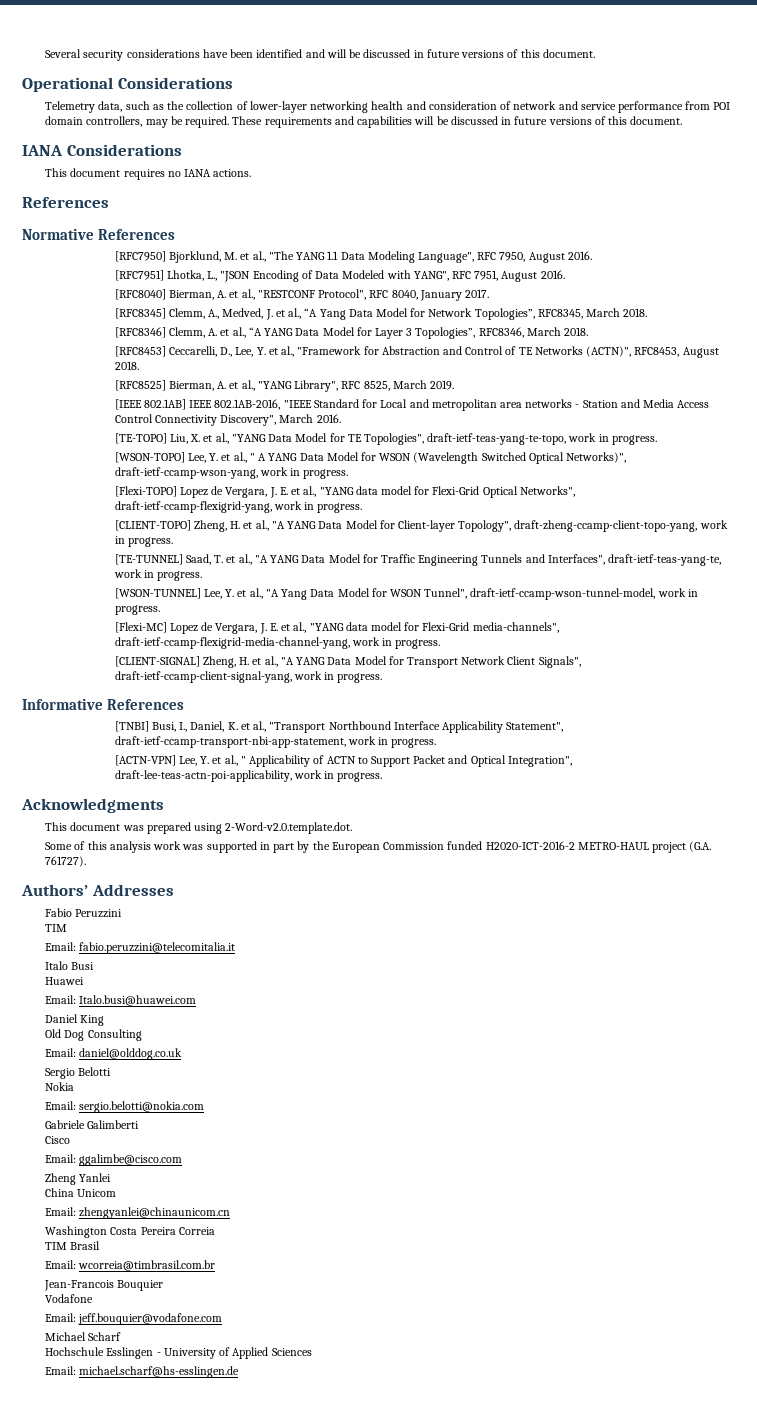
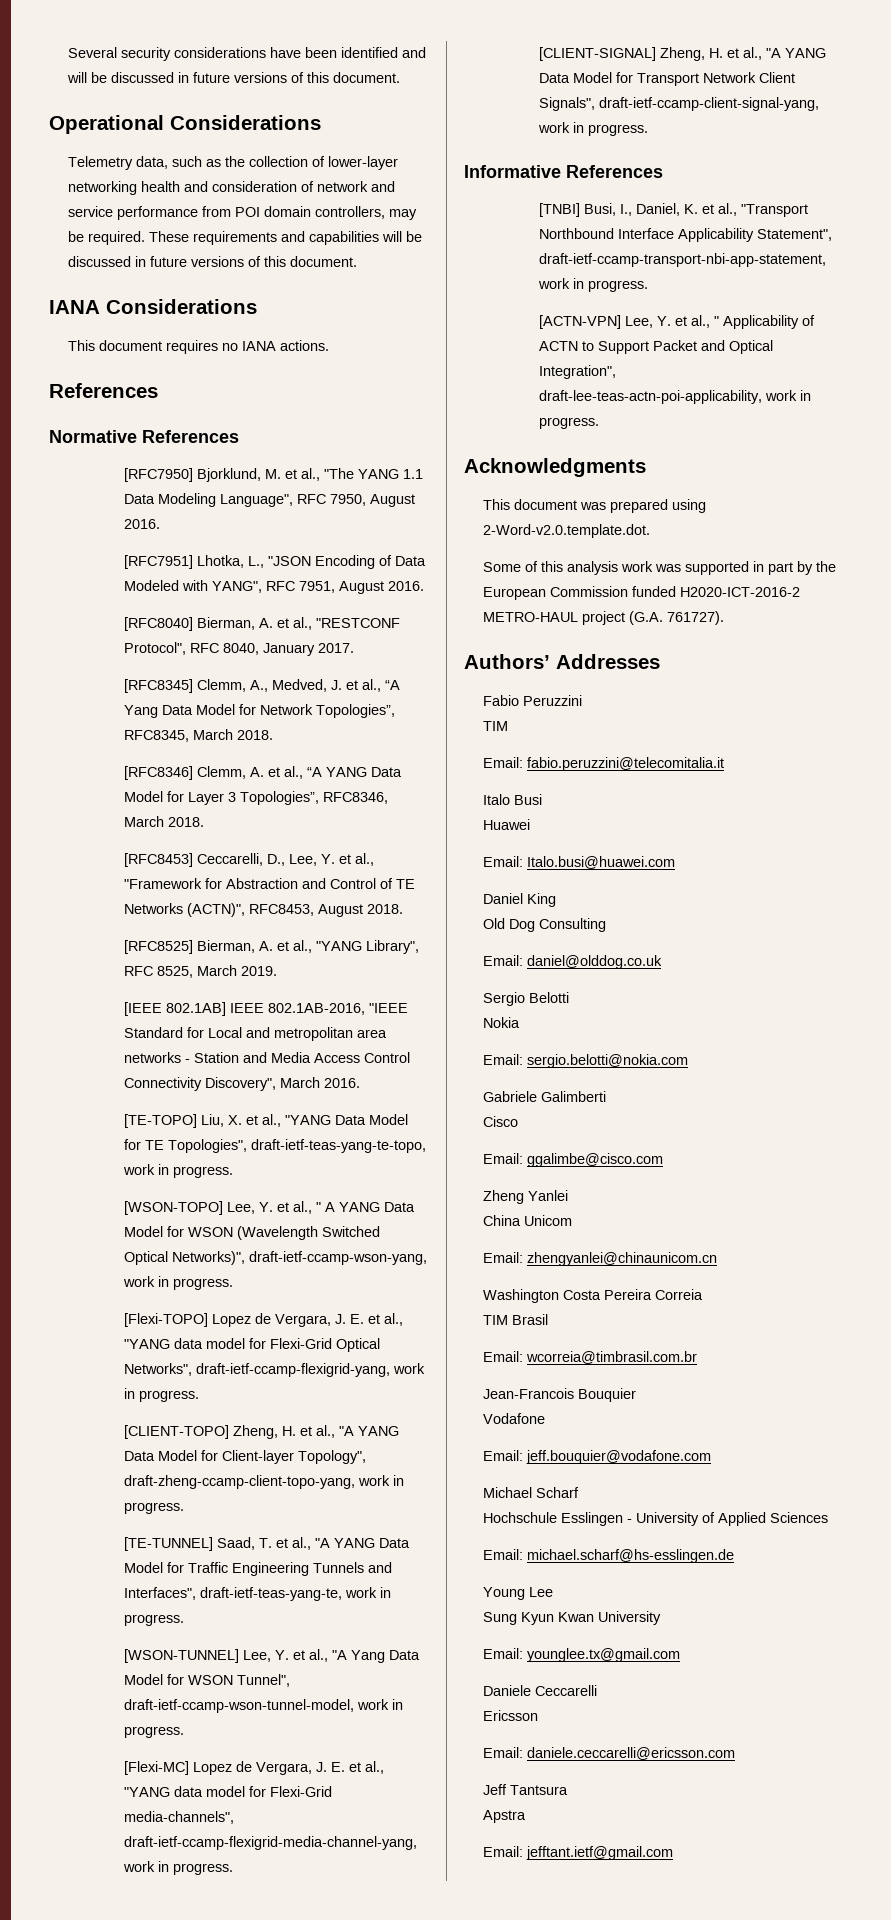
+ Young Lee
+ Sung Kyun Kwan University
+ Email: younglee.tx@gmail.com
+ Daniele Ceccarelli
+ Ericsson
+ Email: daniele.ceccarelli@ericsson.com
+ Jeff Tantsura
+ Apstra
+ Email: jefftant.ietf@gmail.com

